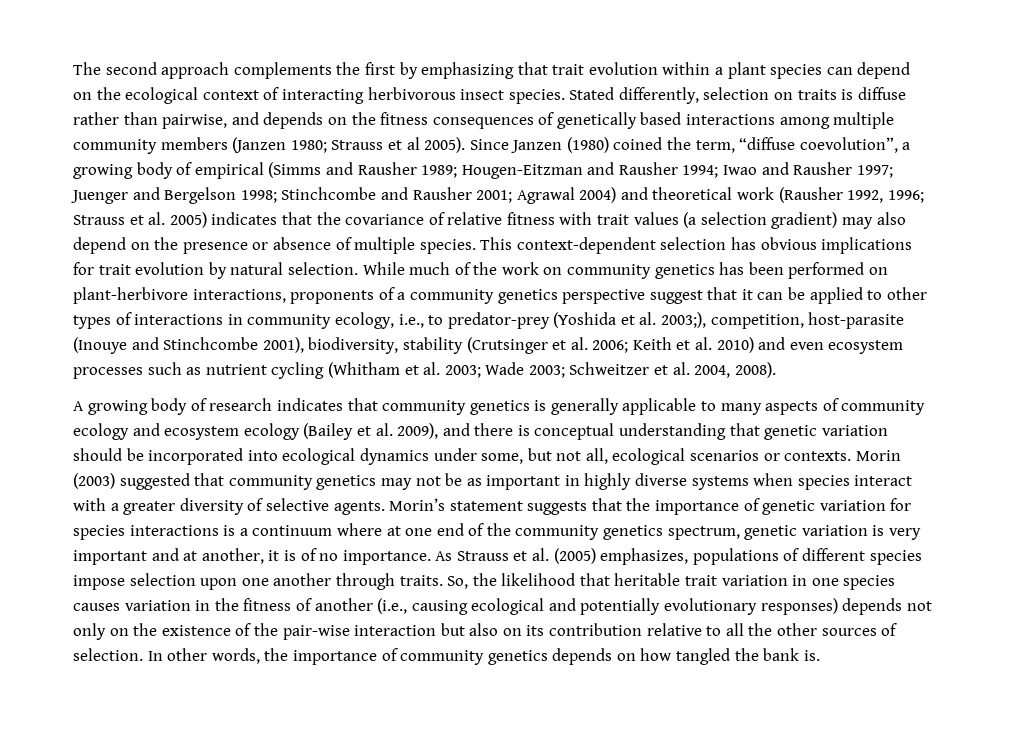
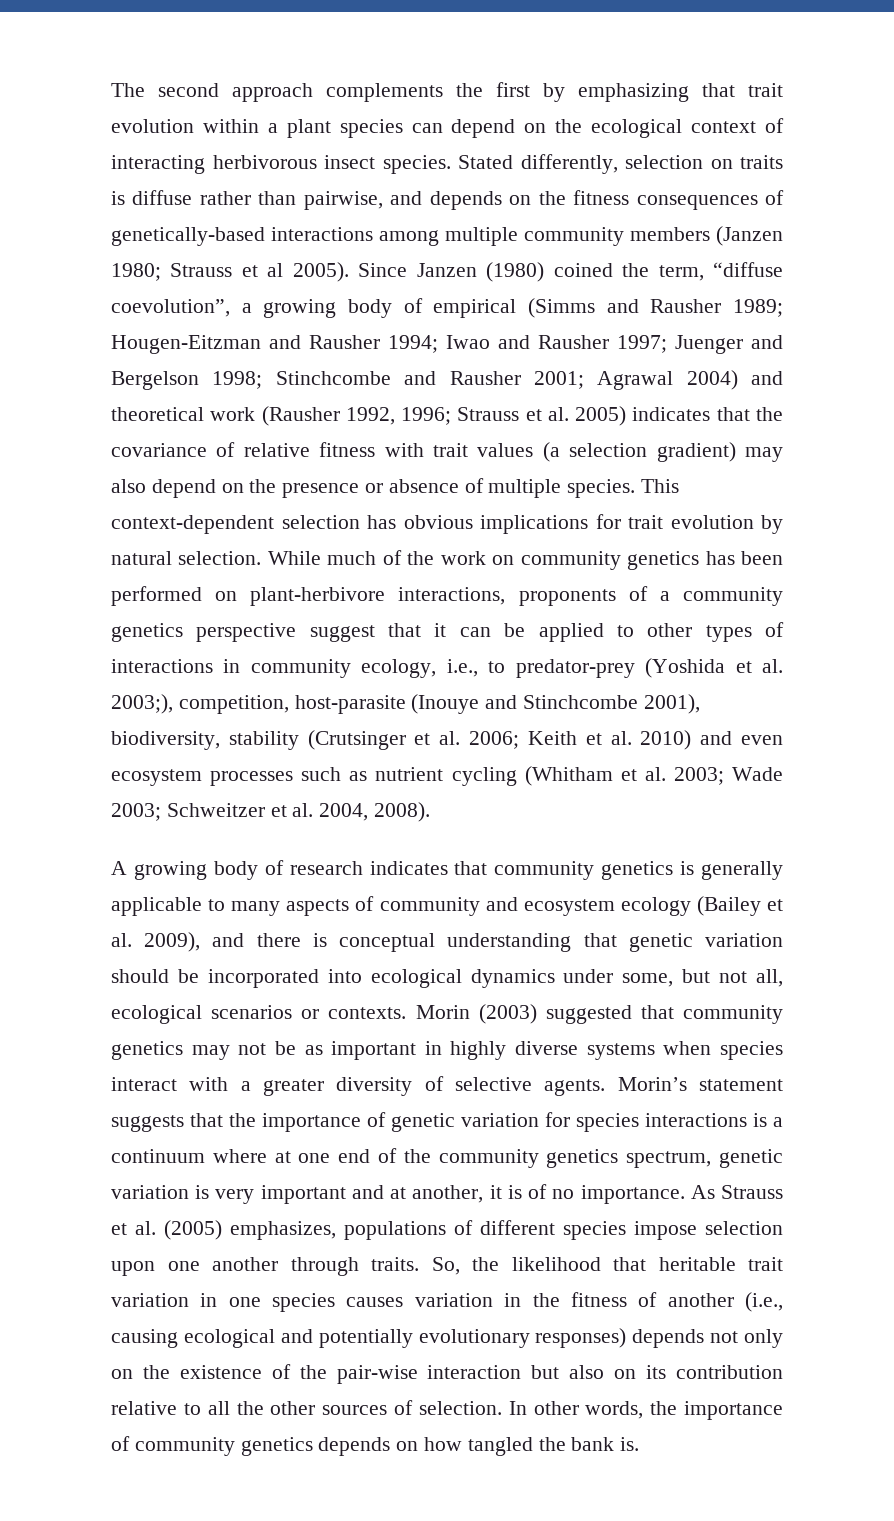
- Stated differently, selection on traits is diffuse rather than pairwise, and depends on the fitness consequences of genetically based interactions among multiple community members (Janzen 1980; Strauss et al 2005).
+ Stated differently, selection on traits is diffuse rather than pairwise, and depends on the fitness consequences of genetically-based interactions among multiple community members (Janzen 1980; Strauss et al 2005).
- A growing body of research indicates that community genetics is generally applicable to many aspects of community ecology and ecosystem ecology (Bailey et al. 2009), and there is conceptual understanding that genetic variation should be incorporated into ecological dynamics under some, but not all, ecological scenarios or contexts.
+ A growing body of research indicates that community genetics is generally applicable to many aspects of community and ecosystem ecology (Bailey et al. 2009), and there is conceptual understanding that genetic variation should be incorporated into ecological dynamics under some, but not all, ecological scenarios or contexts.

